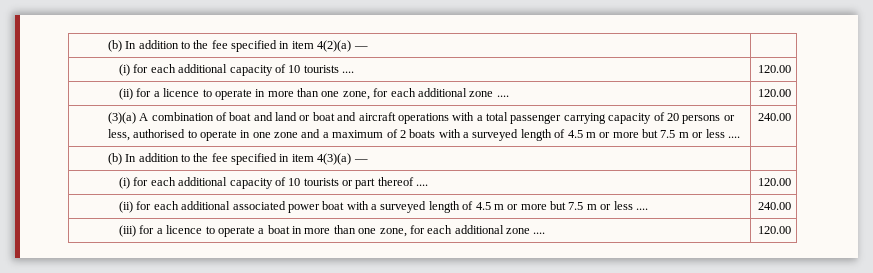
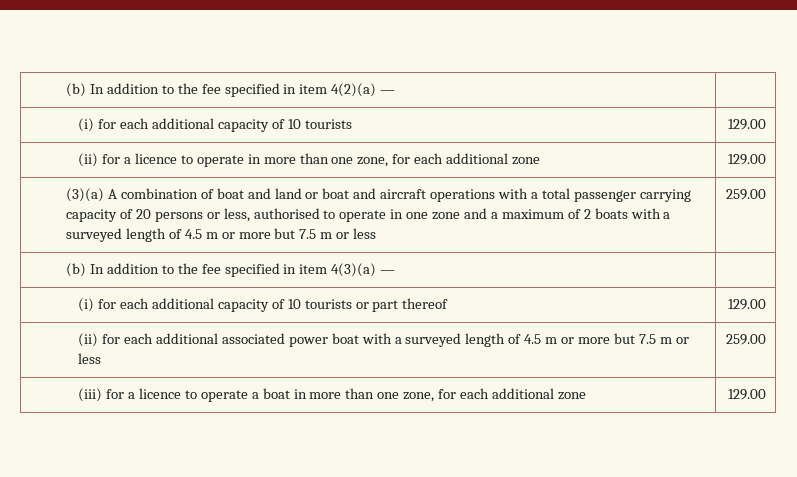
- (i) for each additional capacity of 10 tourists .... | 120.00
+ (i) for each additional capacity of 10 tourists | 129.00
- (ii) for a licence to operate in more than one zone, for each additional zone .... | 120.00
+ (ii) for a licence to operate in more than one zone, for each additional zone | 129.00
- (3)(a) A combination of boat and land or boat and aircraft operations with a total passenger carrying capacity of 20 persons or less, authorised to operate in one zone and a maximum of 2 boats with a surveyed length of 4.5 m or more but 7.5 m or less .... | 240.00
+ (3)(a) A combination of boat and land or boat and aircraft operations with a total passenger carrying capacity of 20 persons or less, authorised to operate in one zone and a maximum of 2 boats with a surveyed length of 4.5 m or more but 7.5 m or less | 259.00
- (i) for each additional capacity of 10 tourists or part thereof .... | 120.00
+ (i) for each additional capacity of 10 tourists or part thereof | 129.00
- (ii) for each additional associated power boat with a surveyed length of 4.5 m or more but 7.5 m or less .... | 240.00
+ (ii) for each additional associated power boat with a surveyed length of 4.5 m or more but 7.5 m or less | 259.00
- (iii) for a licence to operate a boat in more than one zone, for each additional zone .... | 120.00
+ (iii) for a licence to operate a boat in more than one zone, for each additional zone | 129.00

